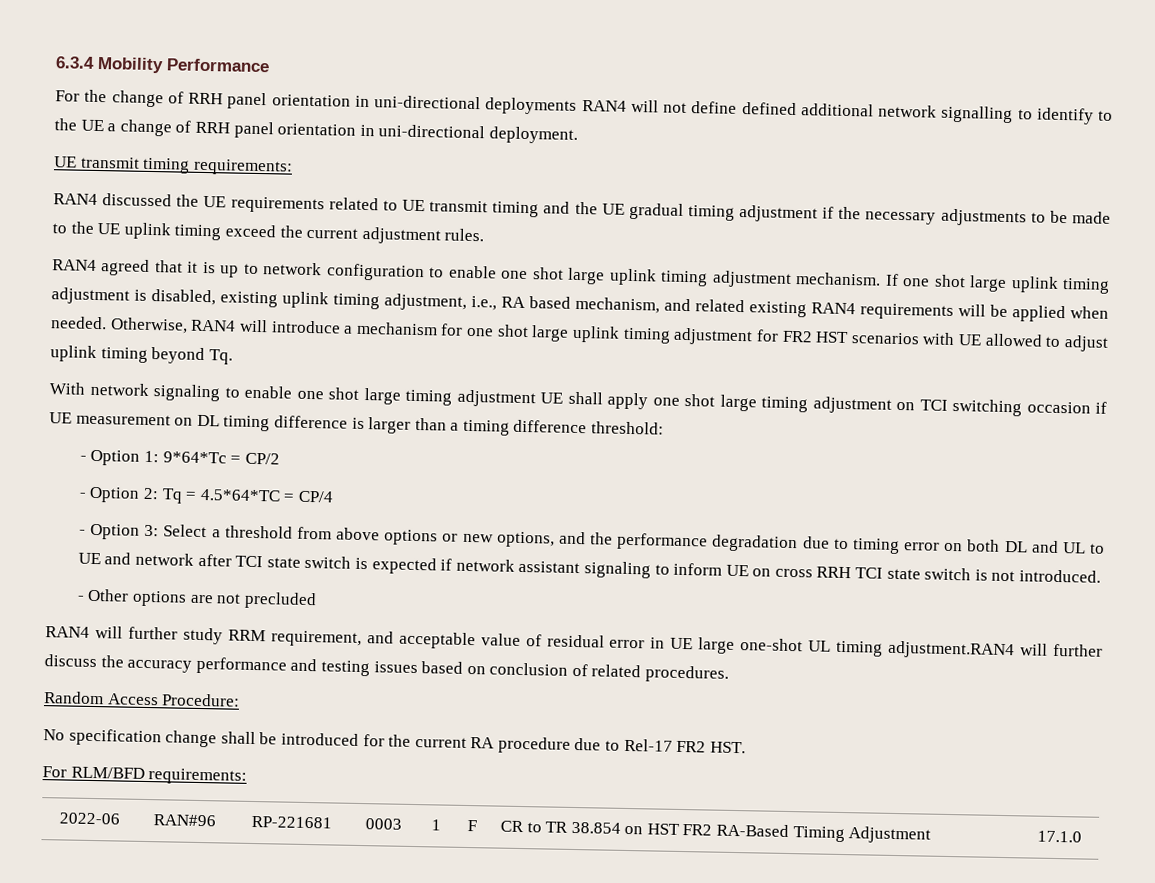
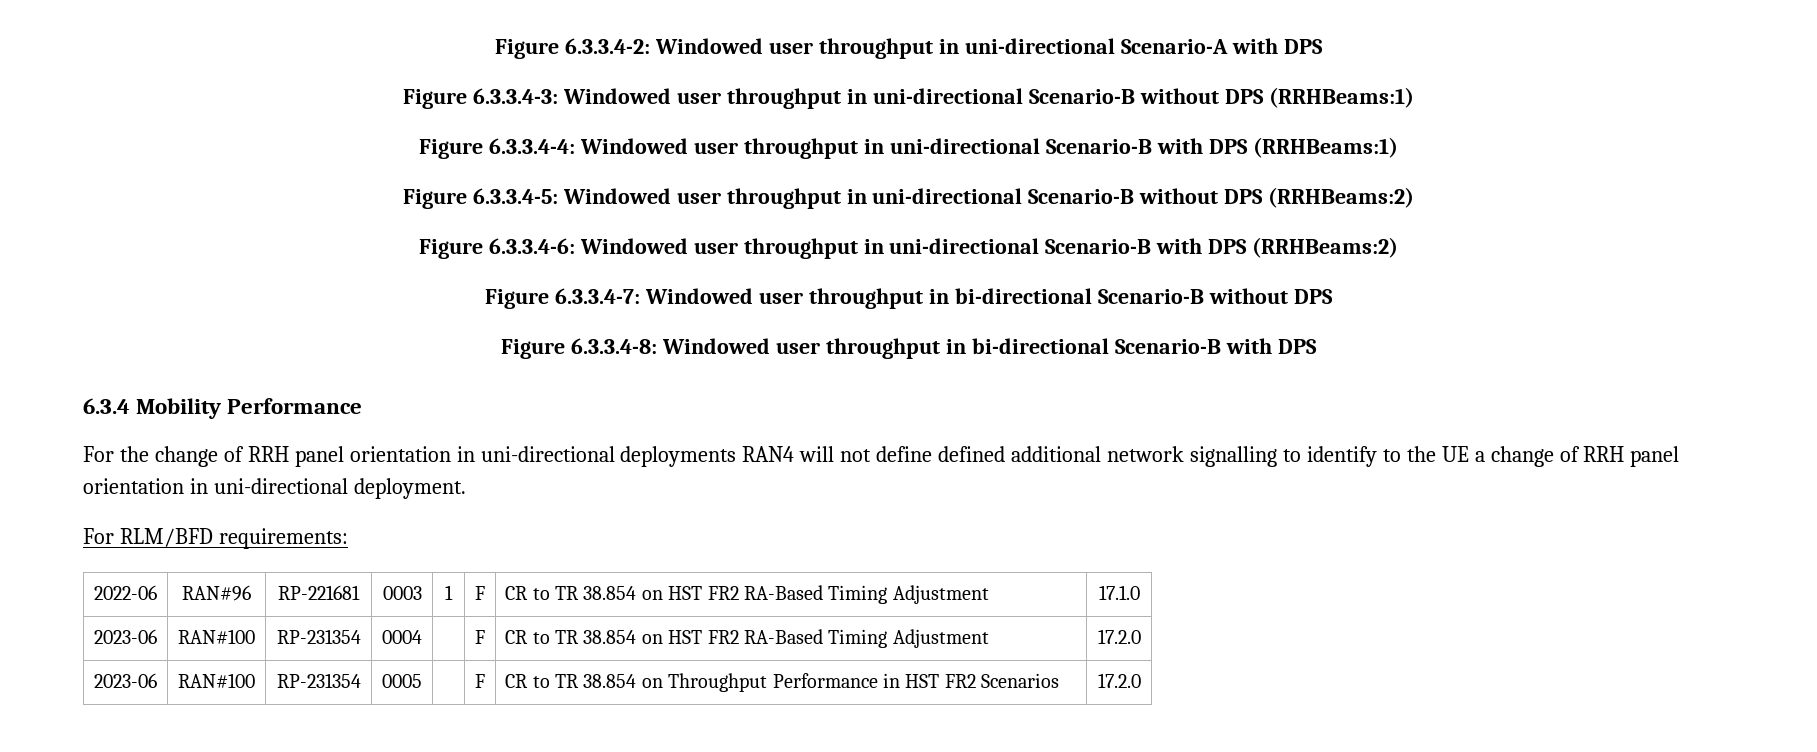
+ Figure 6.3.3.4-2: Windowed user throughput in uni-directional Scenario-A with DPS
+ Figure 6.3.3.4-3: Windowed user throughput in uni-directional Scenario-B without DPS (RRHBeams:1)
+ Figure 6.3.3.4-4: Windowed user throughput in uni-directional Scenario-B with DPS (RRHBeams:1)
+ Figure 6.3.3.4-5: Windowed user throughput in uni-directional Scenario-B without DPS (RRHBeams:2)
+ Figure 6.3.3.4-6: Windowed user throughput in uni-directional Scenario-B with DPS (RRHBeams:2)
+ Figure 6.3.3.4-7: Windowed user throughput in bi-directional Scenario-B without DPS
+ Figure 6.3.3.4-8: Windowed user throughput in bi-directional Scenario-B with DPS
- UE transmit timing requirements:
- RAN4 discussed the UE requirements related to UE transmit timing and the UE gradual timing adjustment if the necessary adjustments to be made to the UE uplink timing exceed the current adjustment rules.
- RAN4 agreed that it is up to network configuration to enable one shot large uplink timing adjustment mechanism. If one shot large uplink timing adjustment is disabled, existing uplink timing adjustment, i.e., RA based mechanism, and related existing RAN4 requirements will be applied when needed. Otherwise, RAN4 will introduce a mechanism for one shot large uplink timing adjustment for FR2 HST scenarios with UE allowed to adjust uplink timing beyond Tq.
- With network signaling to enable one shot large timing adjustment UE shall apply one shot large timing adjustment on TCI switching occasion if UE measurement on DL timing difference is larger than a timing difference threshold:
- - Option 1: 9*64*Tc = CP/2
- - Option 2: Tq = 4.5*64*TC = CP/4
- - Option 3: Select a threshold from above options or new options, and the performance degradation due to timing error on both DL and UL to UE and network after TCI state switch is expected if network assistant signaling to inform UE on cross RRH TCI state switch is not introduced.
- - Other options are not precluded
- RAN4 will further study RRM requirement, and acceptable value of residual error in UE large one-shot UL timing adjustment.RAN4 will further discuss the accuracy performance and testing issues based on conclusion of related procedures.
- Random Access Procedure:
- No specification change shall be introduced for the current RA procedure due to Rel-17 FR2 HST.
+ 2023-06 | RAN#100 | RP-231354 | 0004 | | F | CR to TR 38.854 on HST FR2 RA-Based Timing Adjustment | 17.2.0
+ 2023-06 | RAN#100 | RP-231354 | 0005 | | F | CR to TR 38.854 on Throughput Performance in HST FR2 Scenarios | 17.2.0

